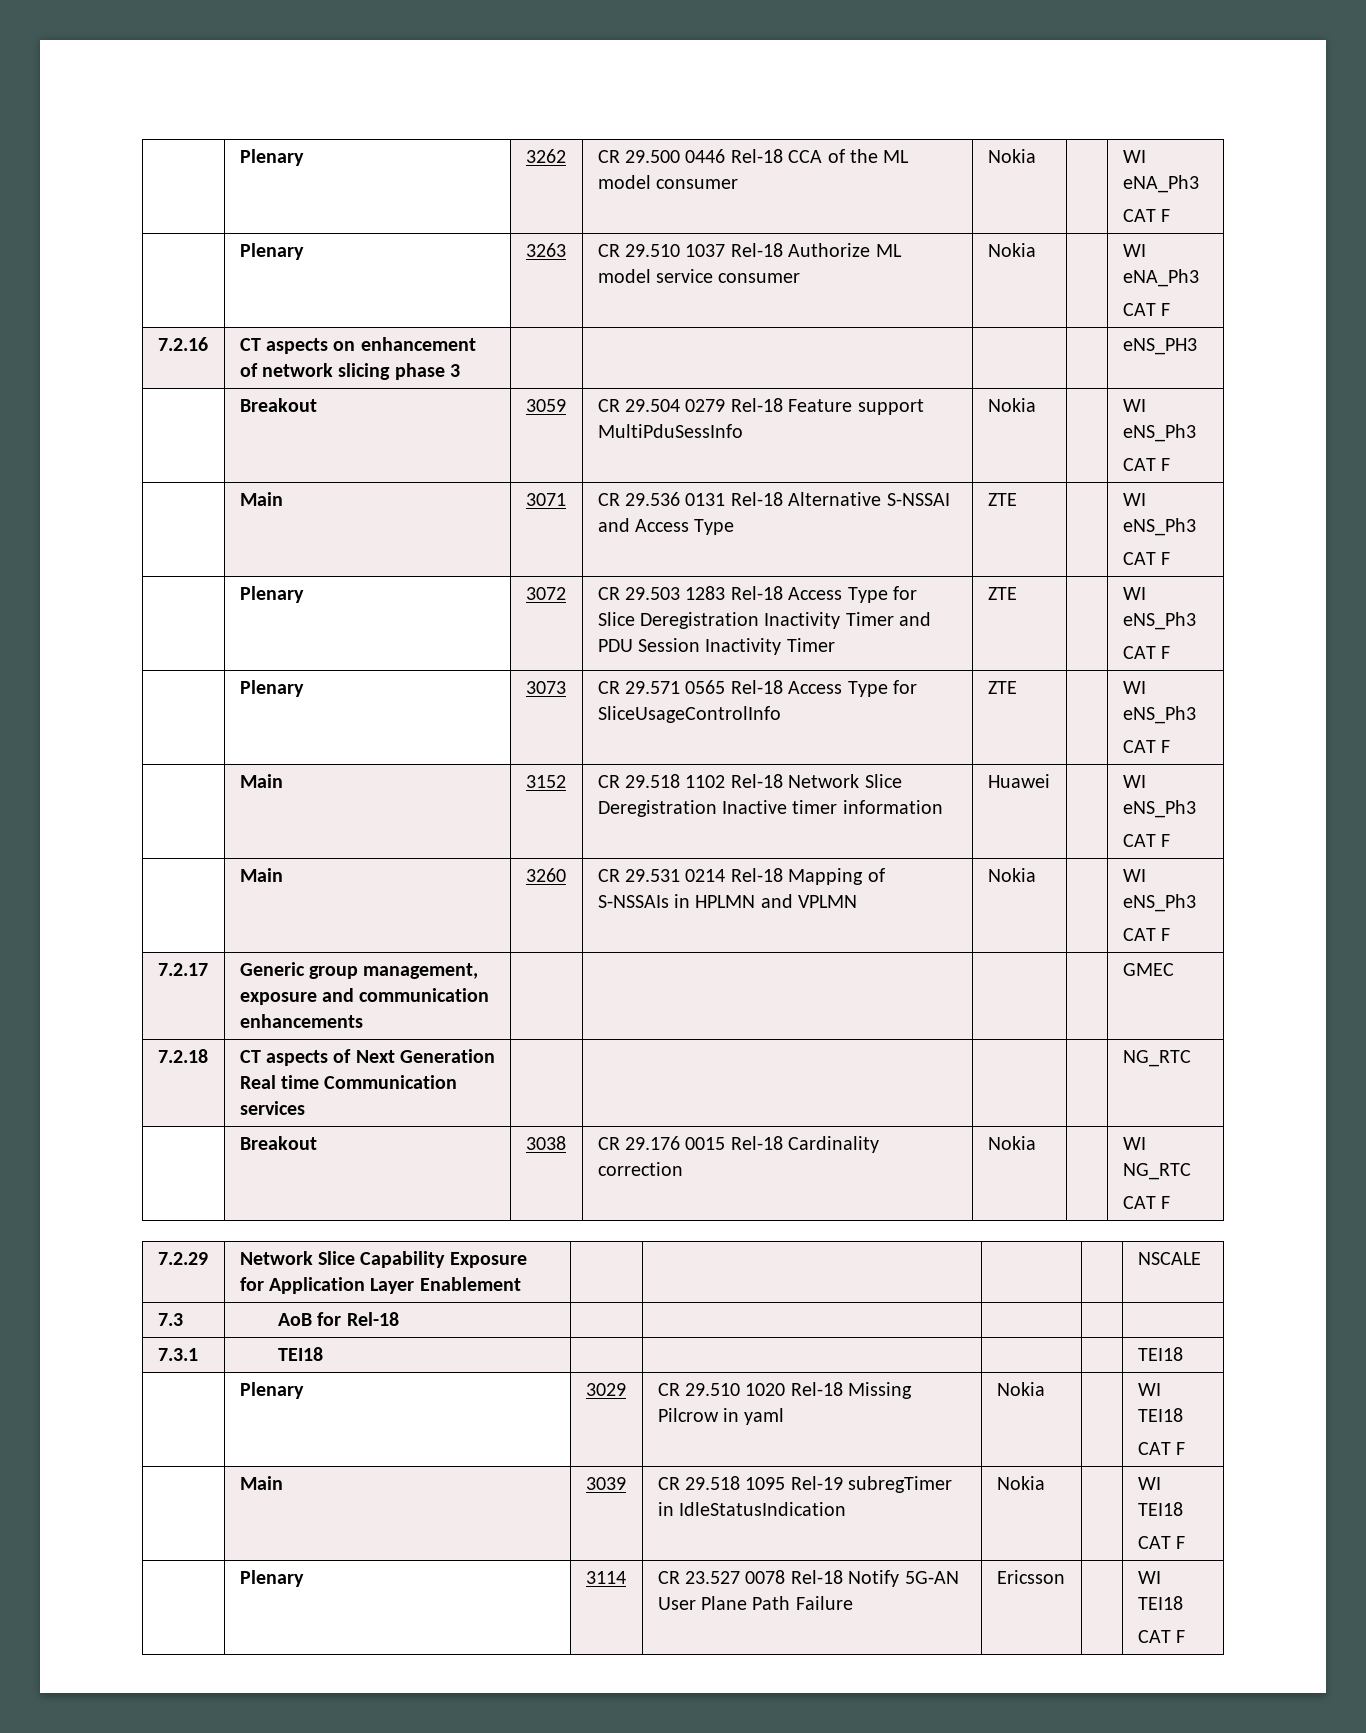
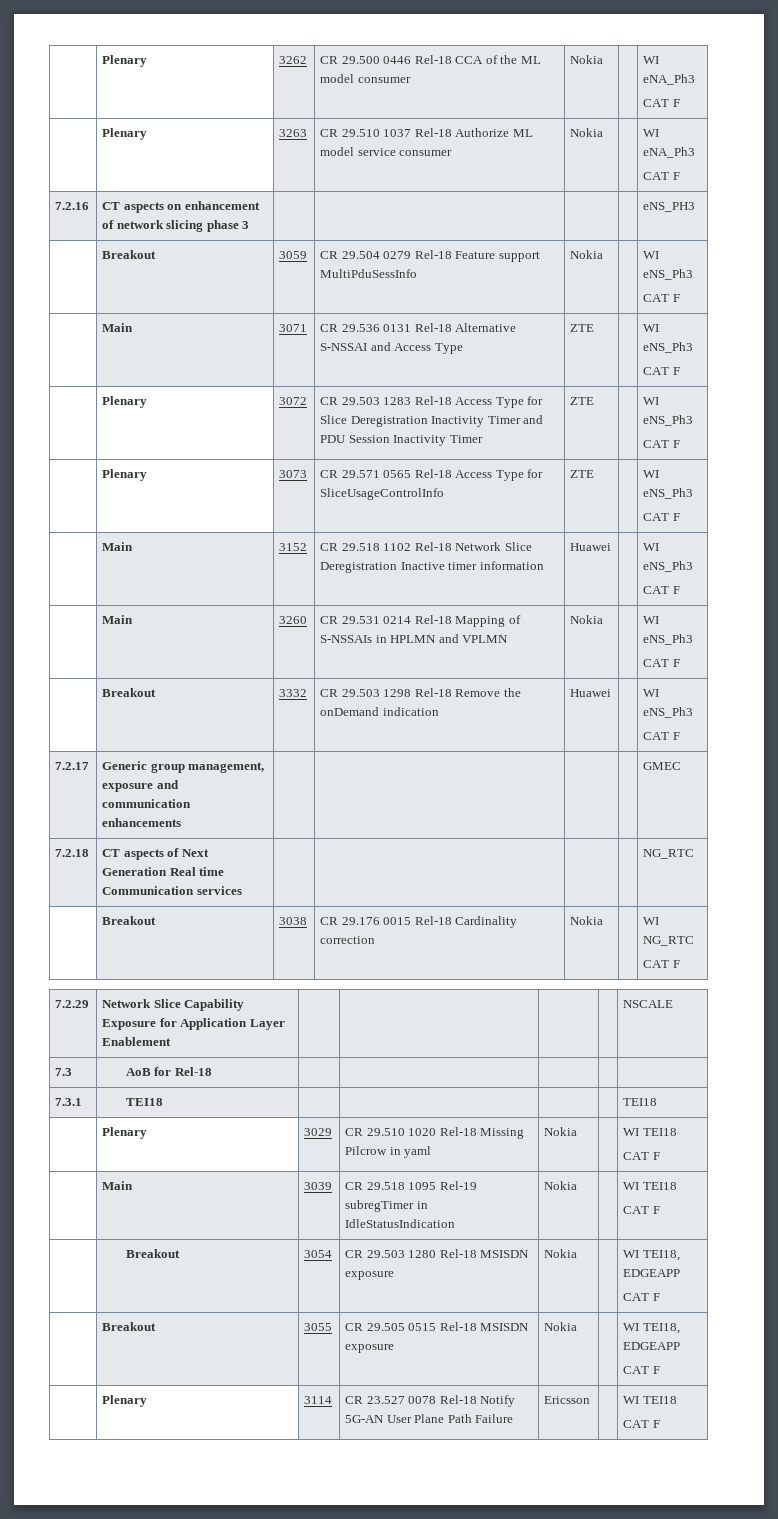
+ | Breakout | 3332 | CR 29.503 1298 Rel-18 Remove the onDemand indication | Huawei | | WI eNS_Ph3
+ CAT F
+ | Breakout | 3054 | CR 29.503 1280 Rel-18 MSISDN exposure | Nokia | | WI TEI18, EDGEAPP
+ CAT F
+ | Breakout | 3055 | CR 29.505 0515 Rel-18 MSISDN exposure | Nokia | | WI TEI18, EDGEAPP
+ CAT F

